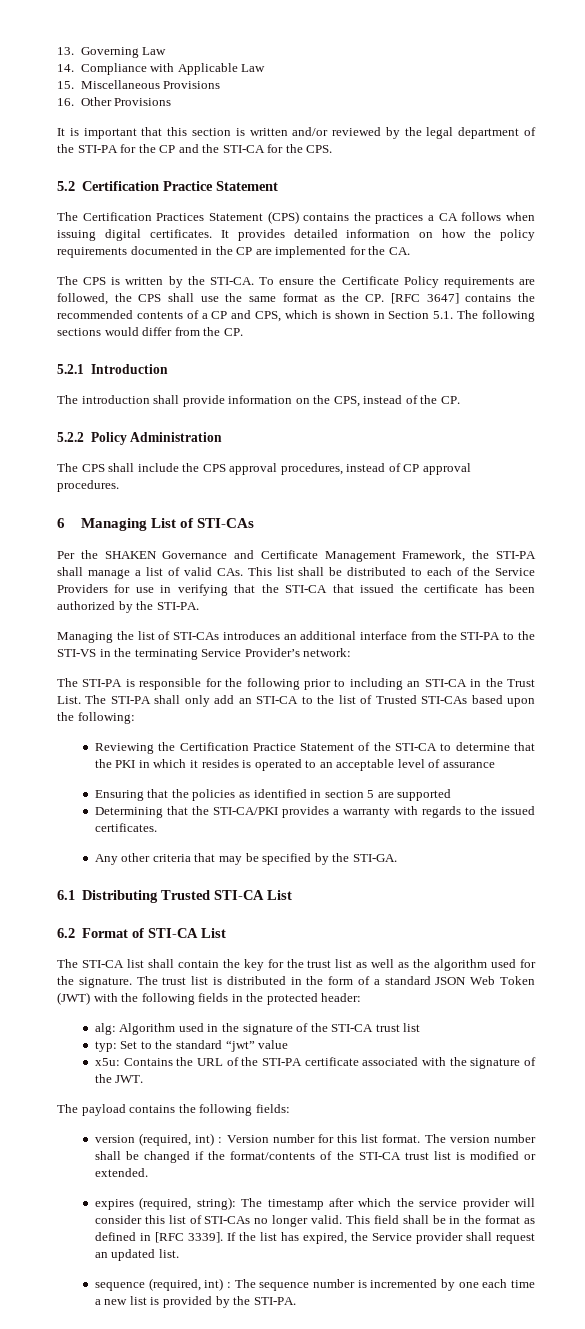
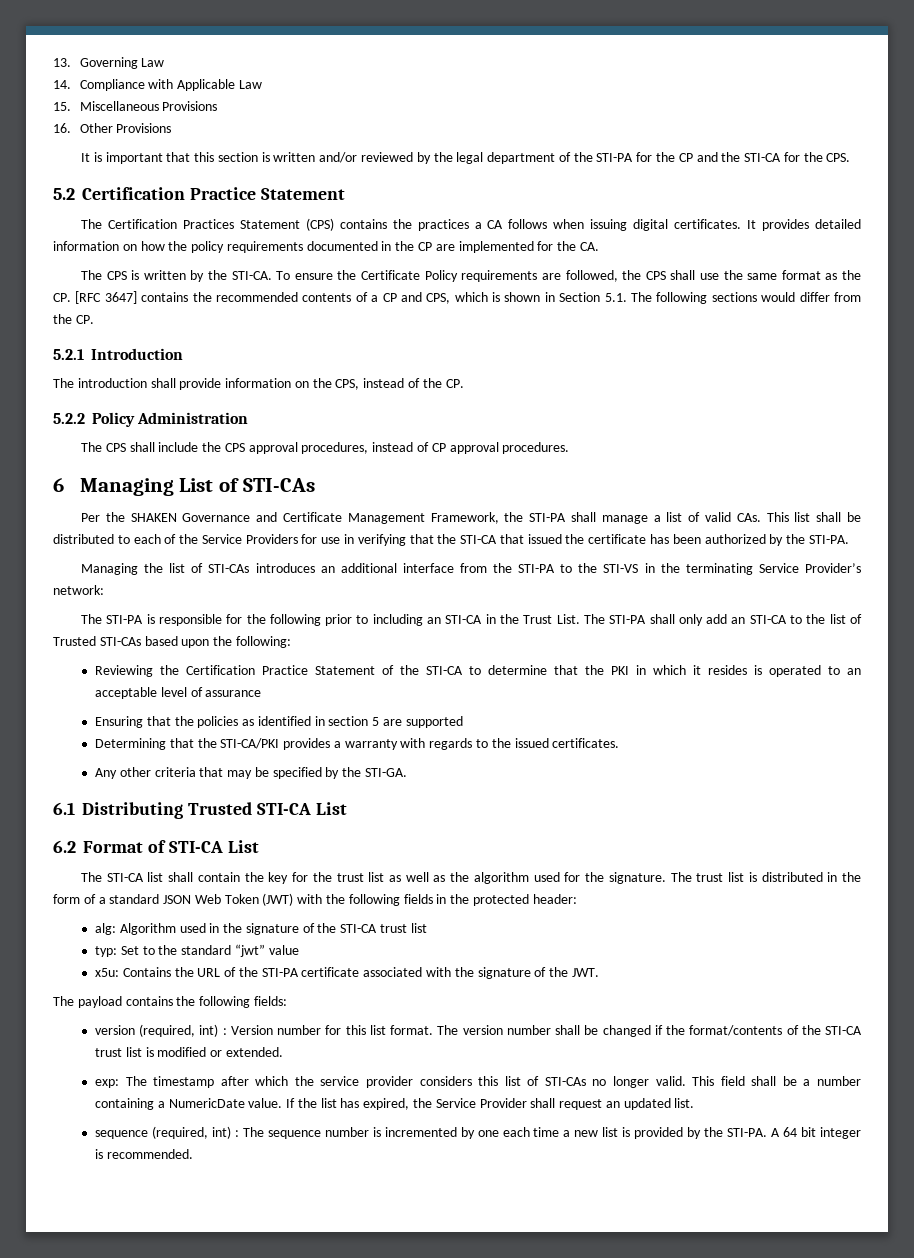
- expires (required, string): The timestamp after which the service provider will consider this list of STI-CAs no longer valid.
+ exp: The timestamp after which the service provider considers this list of STI-CAs no longer valid.
- This field shall be in the format as defined in [RFC 3339].
+ This field shall be a number containing a NumericDate value.
- If the list has expired, the Service provider shall request an updated list.
+ If the list has expired, the Service Provider shall request an updated list.
+ A 64 bit integer is recommended.

